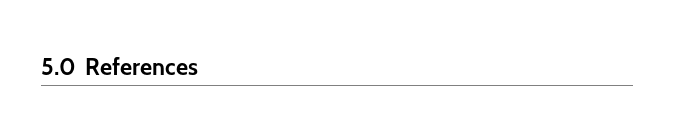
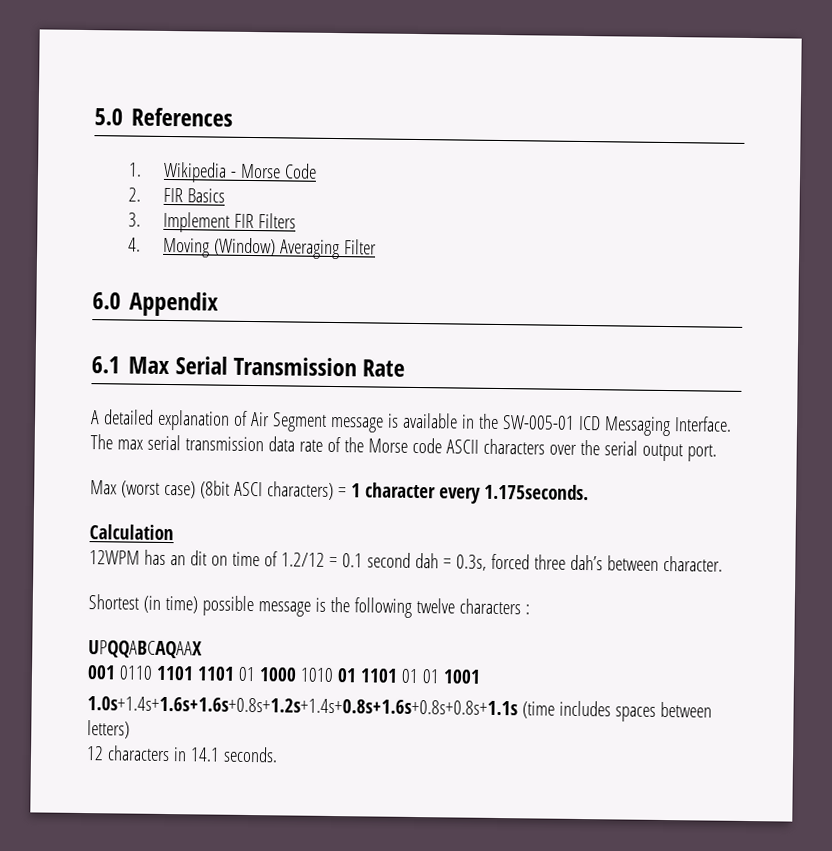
+ 1. Wikipedia - Morse Code
+ 2. FIR Basics
+ 3. Implement FIR Filters
+ 4. Moving (Window) Averaging Filter
+ 6.0 Appendix
+ 6.1 Max Serial Transmission Rate
+ A detailed explanation of Air Segment message is available in the SW-005-01 ICD Messaging Interface. The max serial transmission data rate of the Morse code ASCII characters over the serial output port.
+ Max (worst case) (8bit ASCI characters) = 1 character every 1.175seconds.
+ Calculation
+ 12WPM has an dit on time of 1.2/12 = 0.1 second dah = 0.3s, forced three dah’s between character.
+ Shortest (in time) possible message is the following twelve characters :
+ UPQQABCAQAAX
+ 001 0110 1101 1101 01 1000 1010 01 1101 01 01 1001
+ 1.0s+1.4s+1.6s+1.6s+0.8s+1.2s+1.4s+0.8s+1.6s+0.8s+0.8s+1.1s (time includes spaces between letters)
+ 12 characters in 14.1 seconds.

